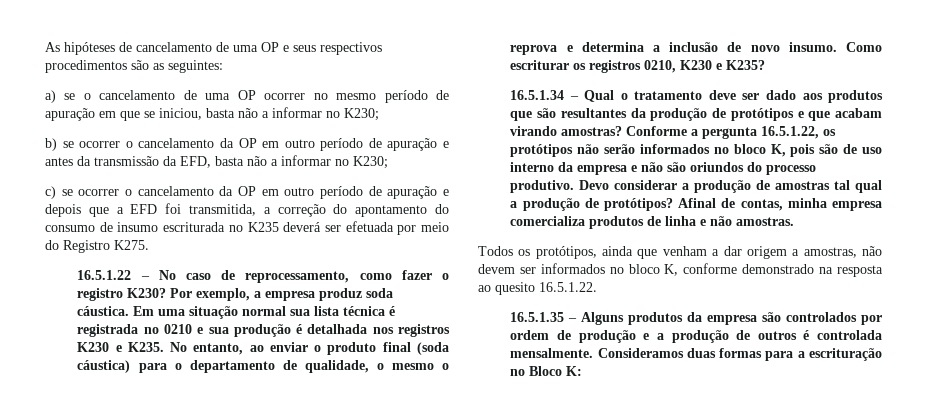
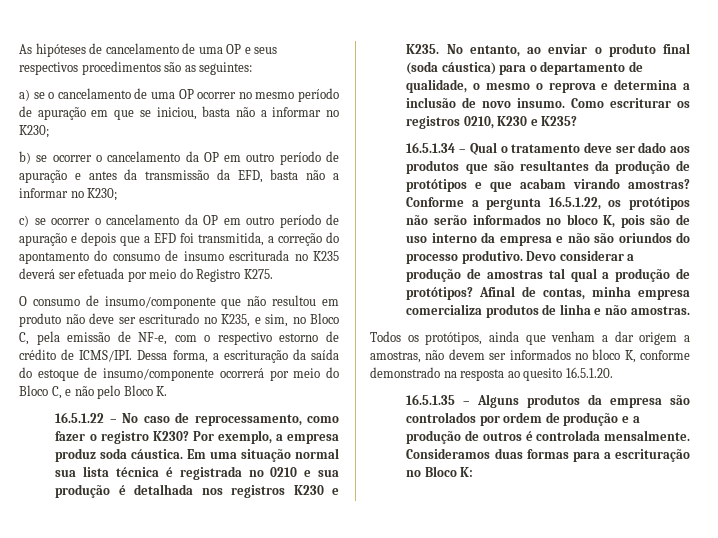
+ O consumo de insumo/componente que não resultou em produto não deve ser escriturado no K235, e sim, no Bloco C, pela emissão de NF-e, com o respectivo estorno de crédito de ICMS/IPI. Dessa forma, a escrituração da saída do estoque de insumo/componente ocorrerá por meio do Bloco C, e não pelo Bloco K.
- Todos os protótipos, ainda que venham a dar origem a amostras, não devem ser informados no bloco K, conforme demonstrado na resposta ao quesito 16.5.1.22.
+ Todos os protótipos, ainda que venham a dar origem a amostras, não devem ser informados no bloco K, conforme demonstrado na resposta ao quesito 16.5.1.20.

